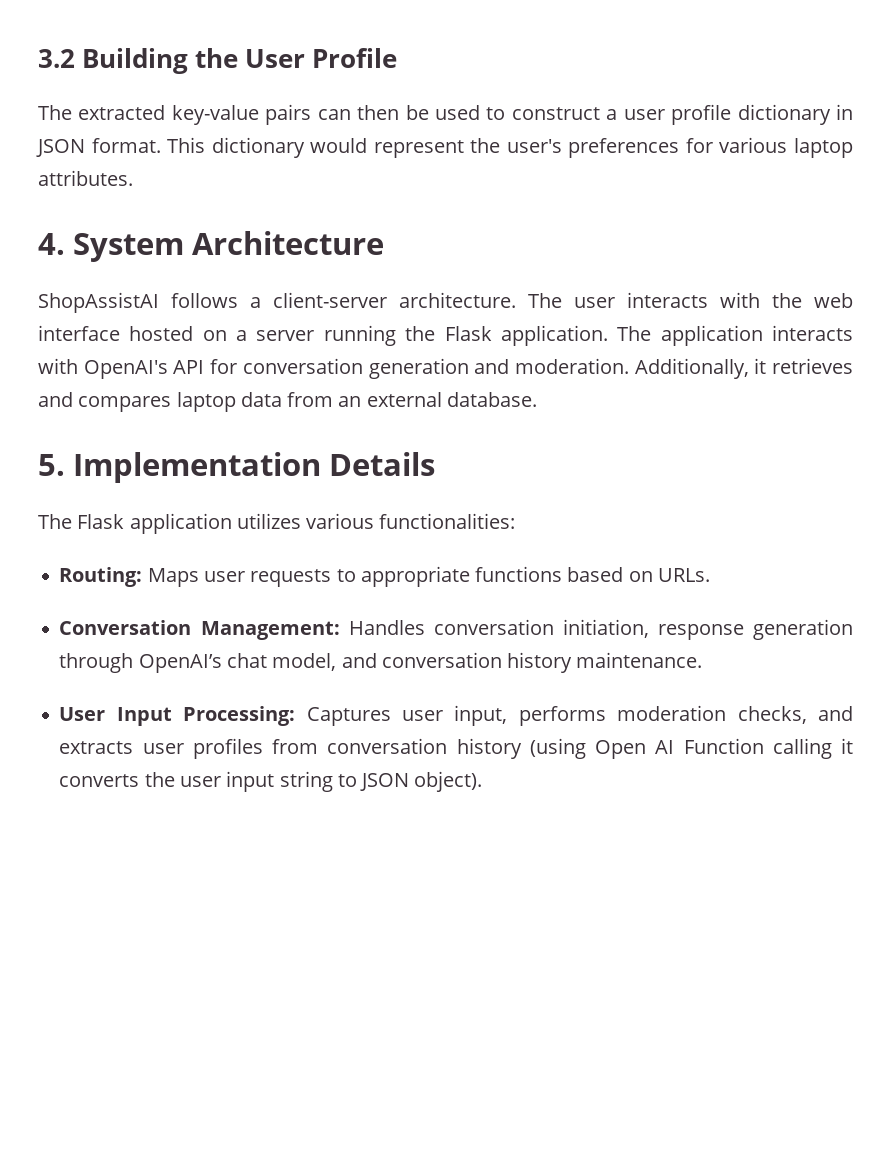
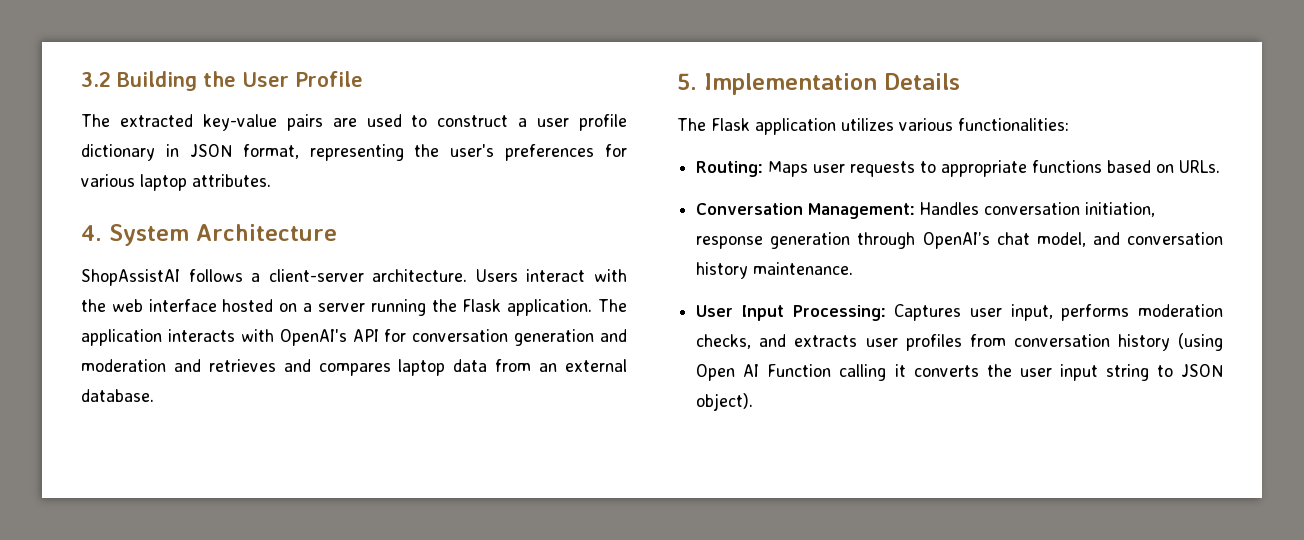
- The extracted key-value pairs can then be used to construct a user profile dictionary in JSON format. This dictionary would represent the user's preferences for various laptop attributes.
+ The extracted key-value pairs are used to construct a user profile dictionary in JSON format, representing the user's preferences for various laptop attributes.
- The user interacts with the web interface hosted on a server running the Flask application.
+ Users interact with the web interface hosted on a server running the Flask application.
- The application interacts with OpenAI's API for conversation generation and moderation. Additionally, it retrieves and compares laptop data from an external database.
+ The application interacts with OpenAI's API for conversation generation and moderation and retrieves and compares laptop data from an external database.

